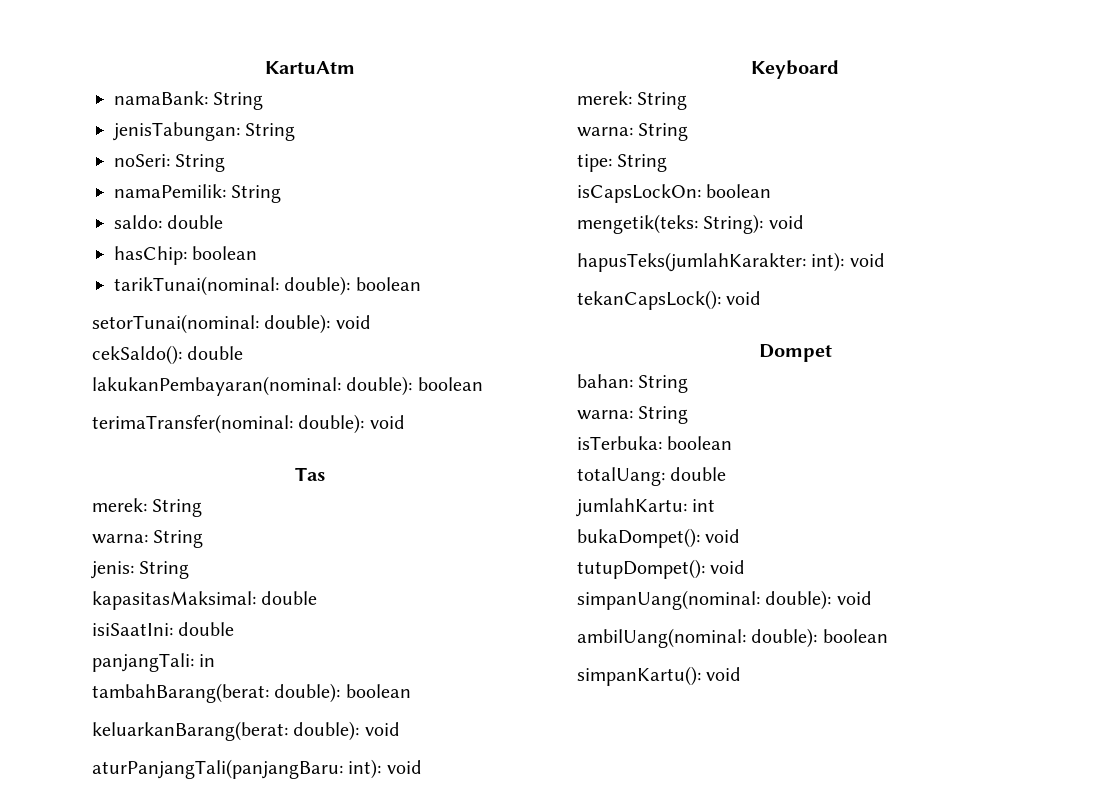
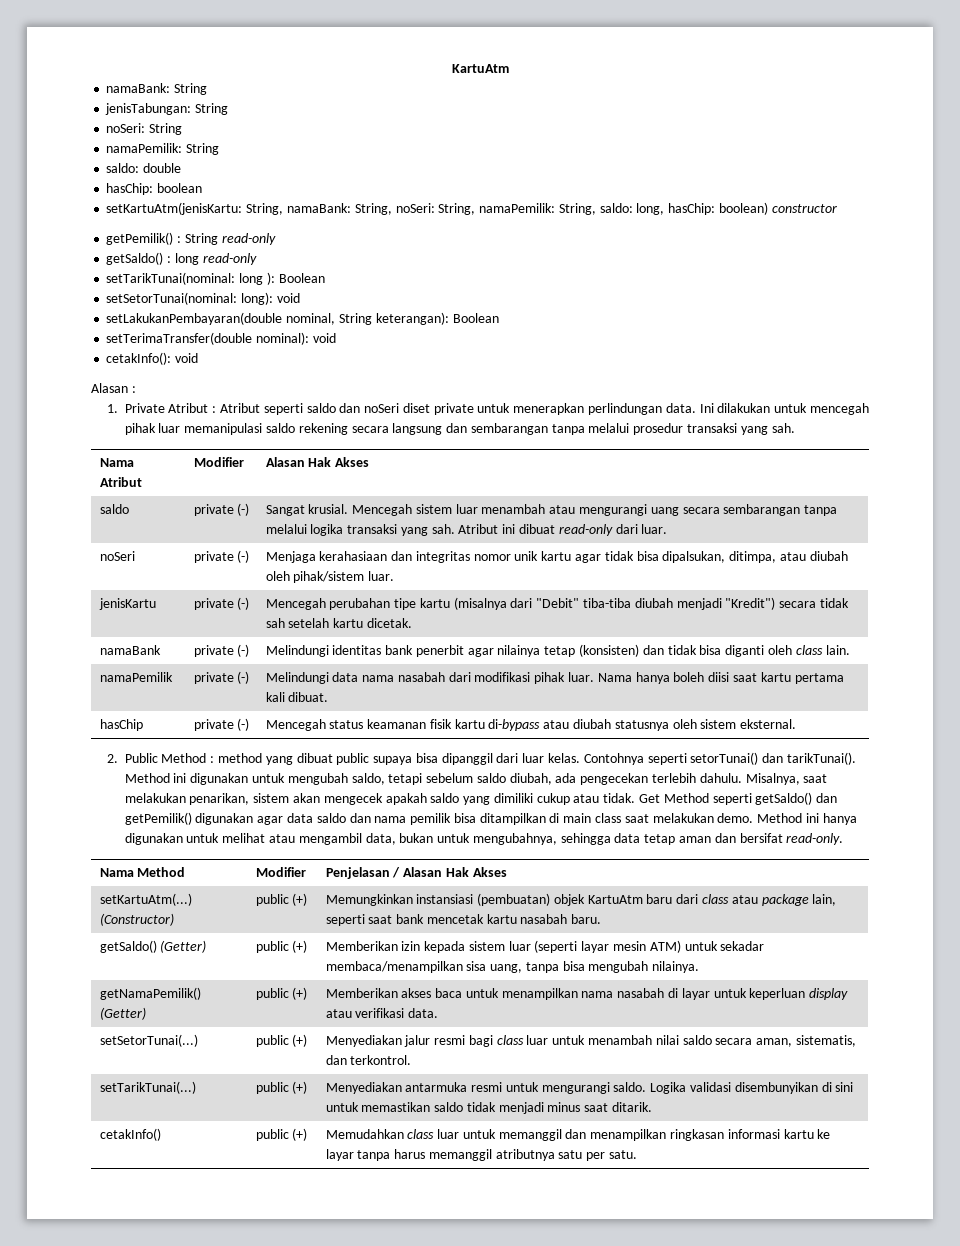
- tarikTunai(nominal: double): boolean
- setorTunai(nominal: double): void
- cekSaldo(): double
- lakukanPembayaran(nominal: double): boolean
- terimaTransfer(nominal: double): void
- Tas
- merek: String
- warna: String
- jenis: String
- kapasitasMaksimal: double
- isiSaatIni: double
- panjangTali: in
- tambahBarang(berat: double): boolean
- keluarkanBarang(berat: double): void
- aturPanjangTali(panjangBaru: int): void
- Keyboard
- merek: String
- warna: String
- tipe: String
- isCapsLockOn: boolean
- mengetik(teks: String): void
- hapusTeks(jumlahKarakter: int): void
- tekanCapsLock(): void
- Dompet
- bahan: String
- warna: String
- isTerbuka: boolean
- totalUang: double
- jumlahKartu: int
- bukaDompet(): void
- tutupDompet(): void
- simpanUang(nominal: double): void
- ambilUang(nominal: double): boolean
- simpanKartu(): void
+ setKartuAtm(jenisKartu: String, namaBank: String, noSeri: String, namaPemilik: String, saldo: long, hasChip: boolean) constructor
+ getPemilik() : String read-only
+ getSaldo() : long read-only
+ setTarikTunai(nominal: long ): Boolean
+ setSetorTunai(nominal: long): void
+ setLakukanPembayaran(double nominal, String keterangan): Boolean
+ setTerimaTransfer(double nominal): void
+ cetakInfo(): void
+ Alasan :
+ 1. Private Atribut : Atribut seperti saldo dan noSeri diset private untuk menerapkan perlindungan data. Ini dilakukan untuk mencegah pihak luar memanipulasi saldo rekening secara langsung dan sembarangan tanpa melalui prosedur transaksi yang sah.
+ Nama Atribut | Modifier | Alasan Hak Akses
+ saldo | private (-) | Sangat krusial. Mencegah sistem luar menambah atau mengurangi uang secara sembarangan tanpa melalui logika transaksi yang sah. Atribut ini dibuat read-only dari luar.
+ noSeri | private (-) | Menjaga kerahasiaan dan integritas nomor unik kartu agar tidak bisa dipalsukan, ditimpa, atau diubah oleh pihak/sistem luar.
+ jenisKartu | private (-) | Mencegah perubahan tipe kartu (misalnya dari "Debit" tiba-tiba diubah menjadi "Kredit") secara tidak sah setelah kartu dicetak.
+ namaBank | private (-) | Melindungi identitas bank penerbit agar nilainya tetap (konsisten) dan tidak bisa diganti oleh class lain.
+ namaPemilik | private (-) | Melindungi data nama nasabah dari modifikasi pihak luar. Nama hanya boleh diisi saat kartu pertama kali dibuat.
+ hasChip | private (-) | Mencegah status keamanan fisik kartu di-bypass atau diubah statusnya oleh sistem eksternal.
+ 2. Public Method : method yang dibuat public supaya bisa dipanggil dari luar kelas. Contohnya seperti setorTunai() dan tarikTunai(). Method ini digunakan untuk mengubah saldo, tetapi sebelum saldo diubah, ada pengecekan terlebih dahulu. Misalnya, saat melakukan penarikan, sistem akan mengecek apakah saldo yang dimiliki cukup atau tidak. Get Method seperti getSaldo() dan getPemilik() digunakan agar data saldo dan nama pemilik bisa ditampilkan di main class saat melakukan demo. Method ini hanya digunakan untuk melihat atau mengambil data, bukan untuk mengubahnya, sehingga data tetap aman dan bersifat read-only.
+ Nama Method | Modifier | Penjelasan / Alasan Hak Akses
+ setKartuAtm(...) (Constructor) | public (+) | Memungkinkan instansiasi (pembuatan) objek KartuAtm baru dari class atau package lain, seperti saat bank mencetak kartu nasabah baru.
+ getSaldo() (Getter) | public (+) | Memberikan izin kepada sistem luar (seperti layar mesin ATM) untuk sekadar membaca/menampilkan sisa uang, tanpa bisa mengubah nilainya.
+ getNamaPemilik() (Getter) | public (+) | Memberikan akses baca untuk menampilkan nama nasabah di layar untuk keperluan display atau verifikasi data.
+ setSetorTunai(...) | public (+) | Menyediakan jalur resmi bagi class luar untuk menambah nilai saldo secara aman, sistematis, dan terkontrol.
+ setTarikTunai(...) | public (+) | Menyediakan antarmuka resmi untuk mengurangi saldo. Logika validasi disembunyikan di sini untuk memastikan saldo tidak menjadi minus saat ditarik.
+ cetakInfo() | public (+) | Memudahkan class luar untuk memanggil dan menampilkan ringkasan informasi kartu ke layar tanpa harus memanggil atributnya satu per satu.

